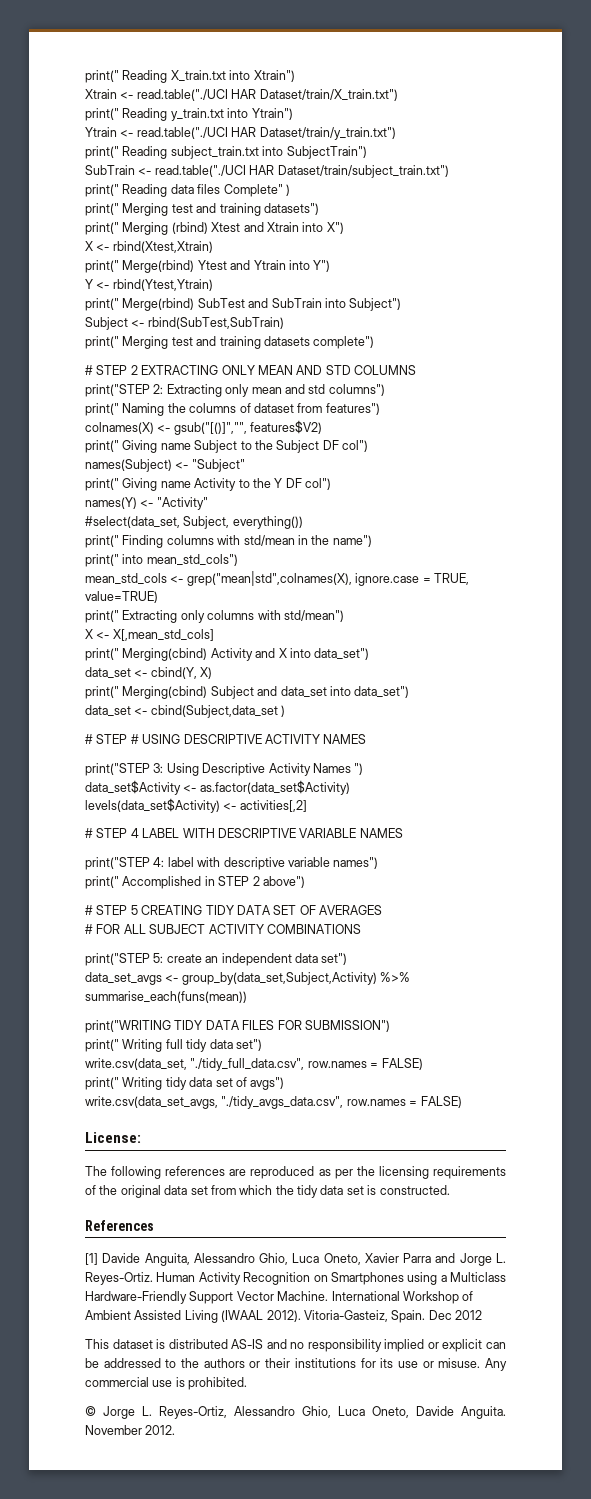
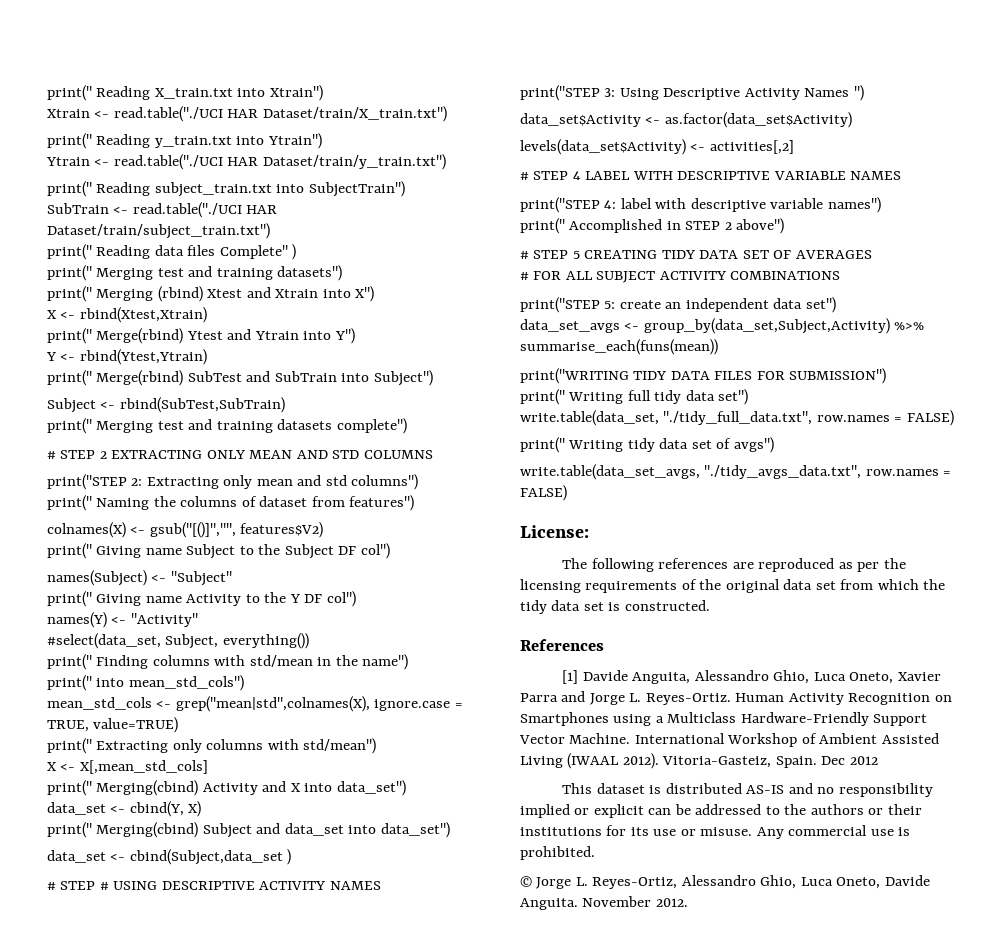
- write.csv(data_set, "./tidy_full_data.csv", row.names = FALSE)
+ write.table(data_set, "./tidy_full_data.txt", row.names = FALSE)
- write.csv(data_set_avgs, "./tidy_avgs_data.csv", row.names = FALSE)
+ write.table(data_set_avgs, "./tidy_avgs_data.txt", row.names = FALSE)

